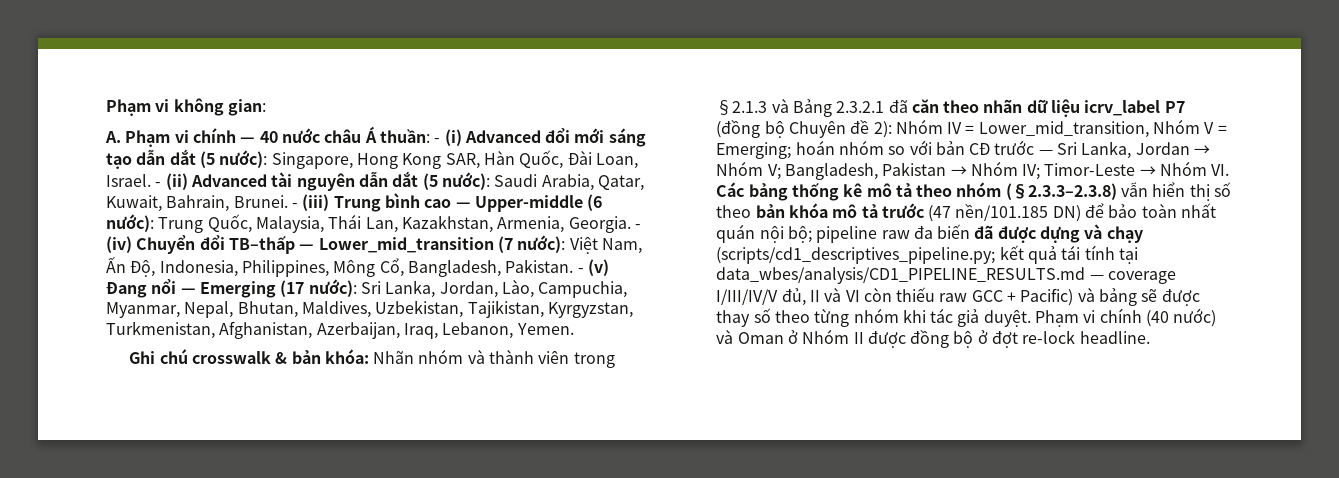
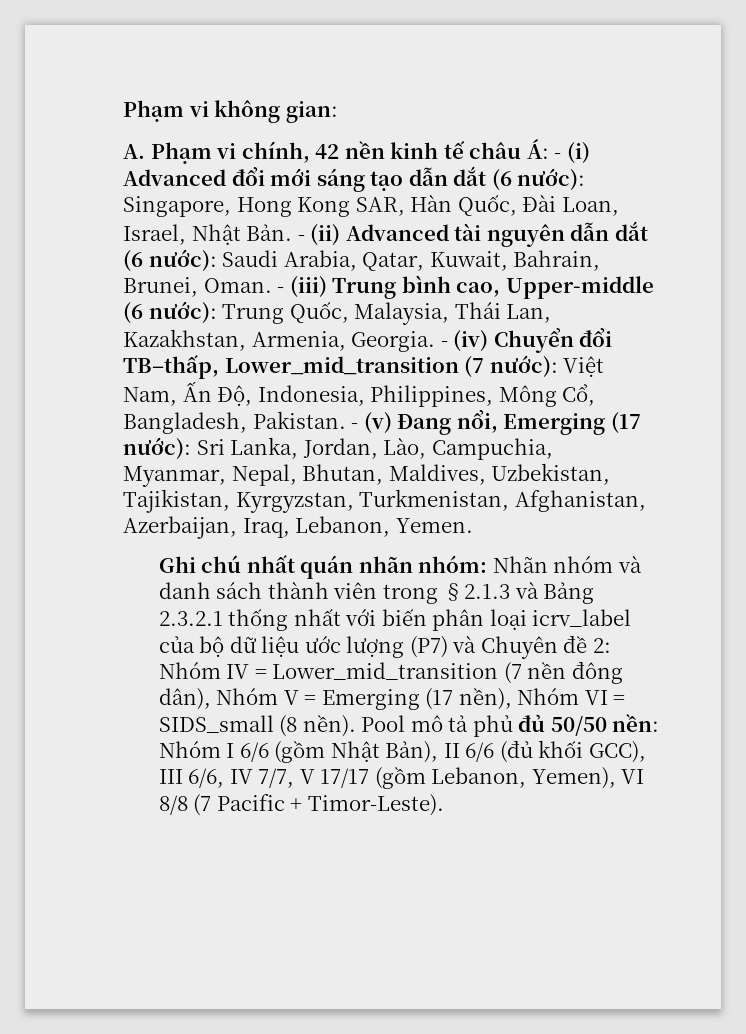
- A. Phạm vi chính — 40 nước châu Á thuần: - (i) Advanced đổi mới sáng tạo dẫn dắt (5 nước): Singapore, Hong Kong SAR, Hàn Quốc, Đài Loan, Israel. - (ii) Advanced tài nguyên dẫn dắt (5 nước): Saudi Arabia, Qatar, Kuwait, Bahrain, Brunei.
+ A. Phạm vi chính, 42 nền kinh tế châu Á: - (i) Advanced đổi mới sáng tạo dẫn dắt (6 nước): Singapore, Hong Kong SAR, Hàn Quốc, Đài Loan, Israel, Nhật Bản. - (ii) Advanced tài nguyên dẫn dắt (6 nước): Saudi Arabia, Qatar, Kuwait, Bahrain, Brunei, Oman.
- - (iii) Trung bình cao — Upper-middle (6 nước): Trung Quốc, Malaysia, Thái Lan, Kazakhstan, Armenia, Georgia.
+ - (iii) Trung bình cao, Upper-middle (6 nước): Trung Quốc, Malaysia, Thái Lan, Kazakhstan, Armenia, Georgia.
- - (iv) Chuyển đổi TB–thấp — Lower_mid_transition (7 nước): Việt Nam, Ấn Độ, Indonesia, Philippines, Mông Cổ, Bangladesh, Pakistan.
+ - (iv) Chuyển đổi TB–thấp, Lower_mid_transition (7 nước): Việt Nam, Ấn Độ, Indonesia, Philippines, Mông Cổ, Bangladesh, Pakistan.
- - (v) Đang nổi — Emerging (17 nước): Sri Lanka, Jordan, Lào, Campuchia, Myanmar, Nepal, Bhutan, Maldives, Uzbekistan, Tajikistan, Kyrgyzstan, Turkmenistan, Afghanistan, Azerbaijan, Iraq, Lebanon, Yemen.
+ - (v) Đang nổi, Emerging (17 nước): Sri Lanka, Jordan, Lào, Campuchia, Myanmar, Nepal, Bhutan, Maldives, Uzbekistan, Tajikistan, Kyrgyzstan, Turkmenistan, Afghanistan, Azerbaijan, Iraq, Lebanon, Yemen.
- Ghi chú crosswalk & bản khóa: Nhãn nhóm và thành viên trong §2.1.3 và Bảng 2.3.2.1 đã căn theo nhãn dữ liệu icrv_label P7 (đồng bộ Chuyên đề 2): Nhóm IV = Lower_mid_transition, Nhóm V = Emerging; hoán nhóm so với bản CĐ trước — Sri Lanka, Jordan → Nhóm V; Bangladesh, Pakistan → Nhóm IV; Timor-Leste → Nhóm VI. Các bảng thống kê mô tả theo nhóm (§2.3.3–2.3.8) vẫn hiển thị số theo bản khóa mô tả trước (47 nền/101.185 DN) để bảo toàn nhất quán nội bộ; pipeline raw đa biến đã được dựng và chạy (scripts/cd1_descriptives_pipeline.py; kết quả tái tính tại data_wbes/analysis/CD1_PIPELINE_RESULTS.md — coverage I/III/IV/V đủ, II và VI còn thiếu raw GCC + Pacific) và bảng sẽ được thay số theo từng nhóm khi tác giả duyệt. Phạm vi chính (40 nước) và Oman ở Nhóm II được đồng bộ ở đợt re-lock headline.
+ Ghi chú nhất quán nhãn nhóm: Nhãn nhóm và danh sách thành viên trong §2.1.3 và Bảng 2.3.2.1 thống nhất với biến phân loại icrv_label của bộ dữ liệu ước lượng (P7) và Chuyên đề 2: Nhóm IV = Lower_mid_transition (7 nền đông dân), Nhóm V = Emerging (17 nền), Nhóm VI = SIDS_small (8 nền). Pool mô tả phủ đủ 50/50 nền: Nhóm I 6/6 (gồm Nhật Bản), II 6/6 (đủ khối GCC), III 6/6, IV 7/7, V 17/17 (gồm Lebanon, Yemen), VI 8/8 (7 Pacific + Timor-Leste).

